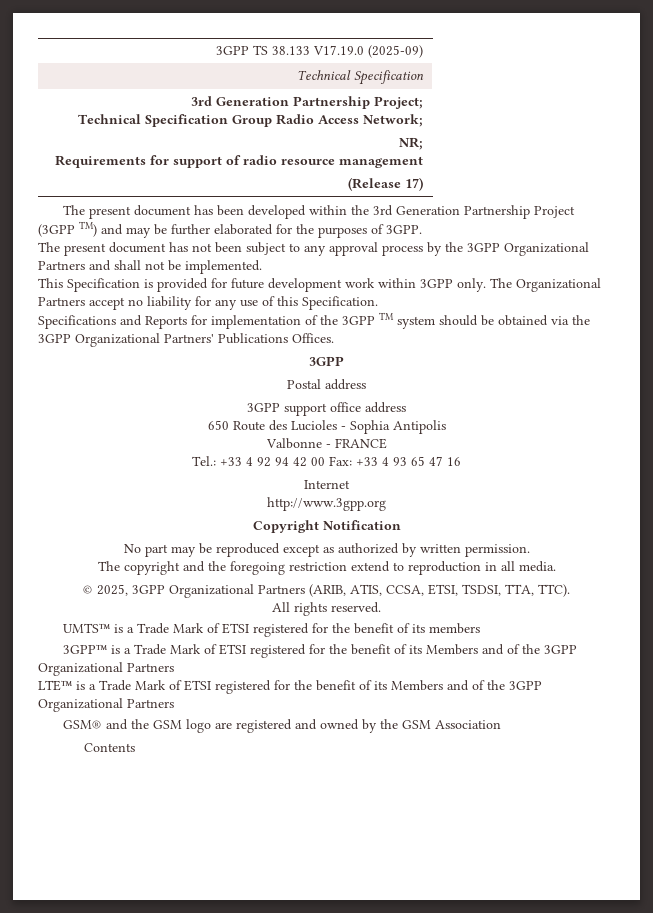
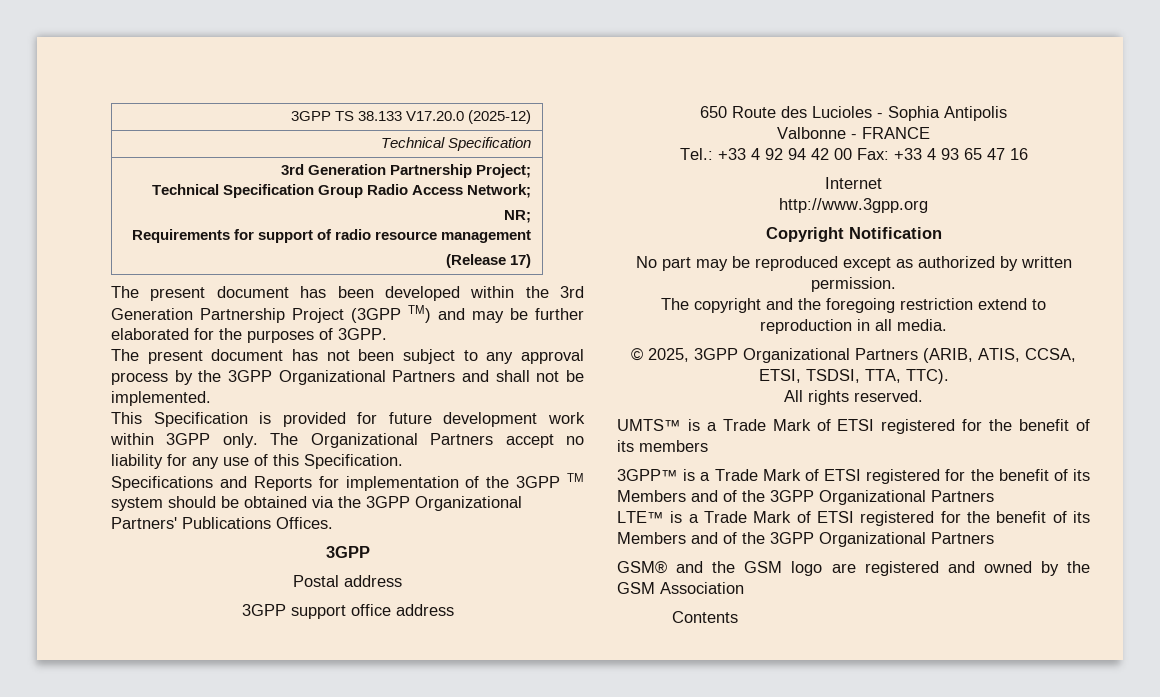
- 3GPP TS 38.133 V17.19.0 (2025-09)
+ 3GPP TS 38.133 V17.20.0 (2025-12)

